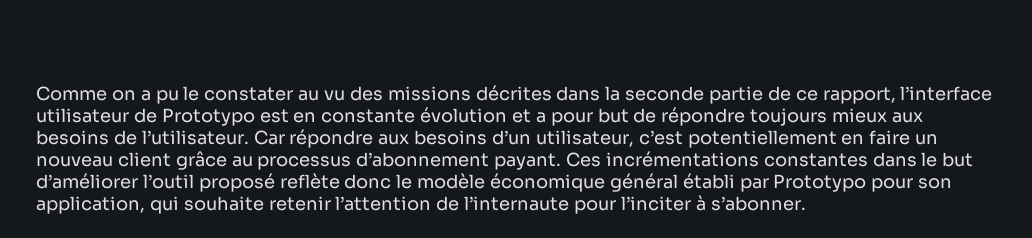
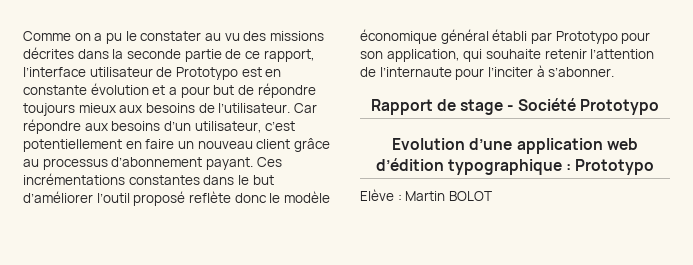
+ Rapport de stage - Société Prototypo
+ Evolution d’une application web d’édition typographique : Prototypo
+ Elève : Martin BOLOT

